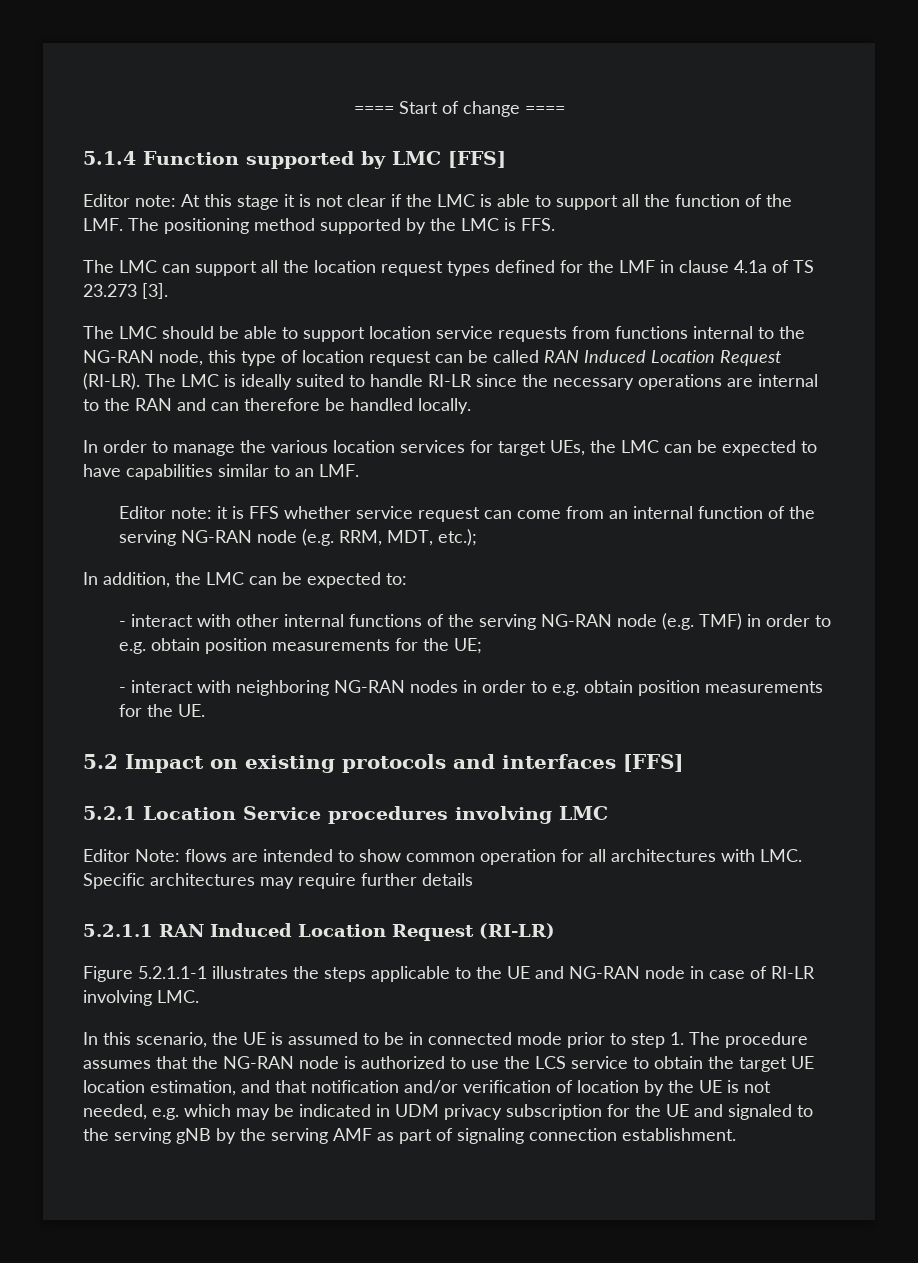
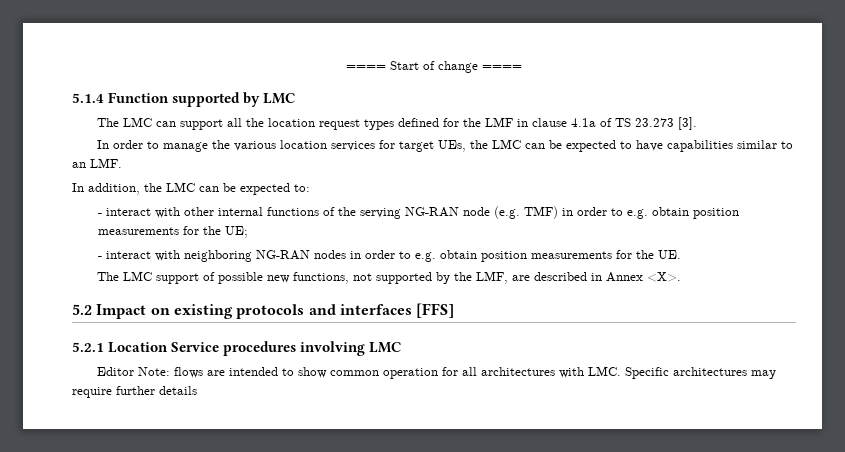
- 5.1.4 Function supported by LMC [FFS]
- Editor note: At this stage it is not clear if the LMC is able to support all the function of the LMF. The positioning method supported by the LMC is FFS.
+ 5.1.4 Function supported by LMC
- The LMC should be able to support location service requests from functions internal to the NG-RAN node, this type of location request can be called RAN Induced Location Request (RI-LR). The LMC is ideally suited to handle RI-LR since the necessary operations are internal to the RAN and can therefore be handled locally.
- Editor note: it is FFS whether service request can come from an internal function of the serving NG-RAN node (e.g. RRM, MDT, etc.);
+ The LMC support of possible new functions, not supported by the LMF, are described in Annex <X>.
- 5.2.1.1 RAN Induced Location Request (RI-LR)
- Figure 5.2.1.1-1 illustrates the steps applicable to the UE and NG-RAN node in case of RI-LR involving LMC.
- In this scenario, the UE is assumed to be in connected mode prior to step 1. The procedure assumes that the NG-RAN node is authorized to use the LCS service to obtain the target UE location estimation, and that notification and/or verification of location by the UE is not needed, e.g. which may be indicated in UDM privacy subscription for the UE and signaled to the serving gNB by the serving AMF as part of signaling connection establishment.

